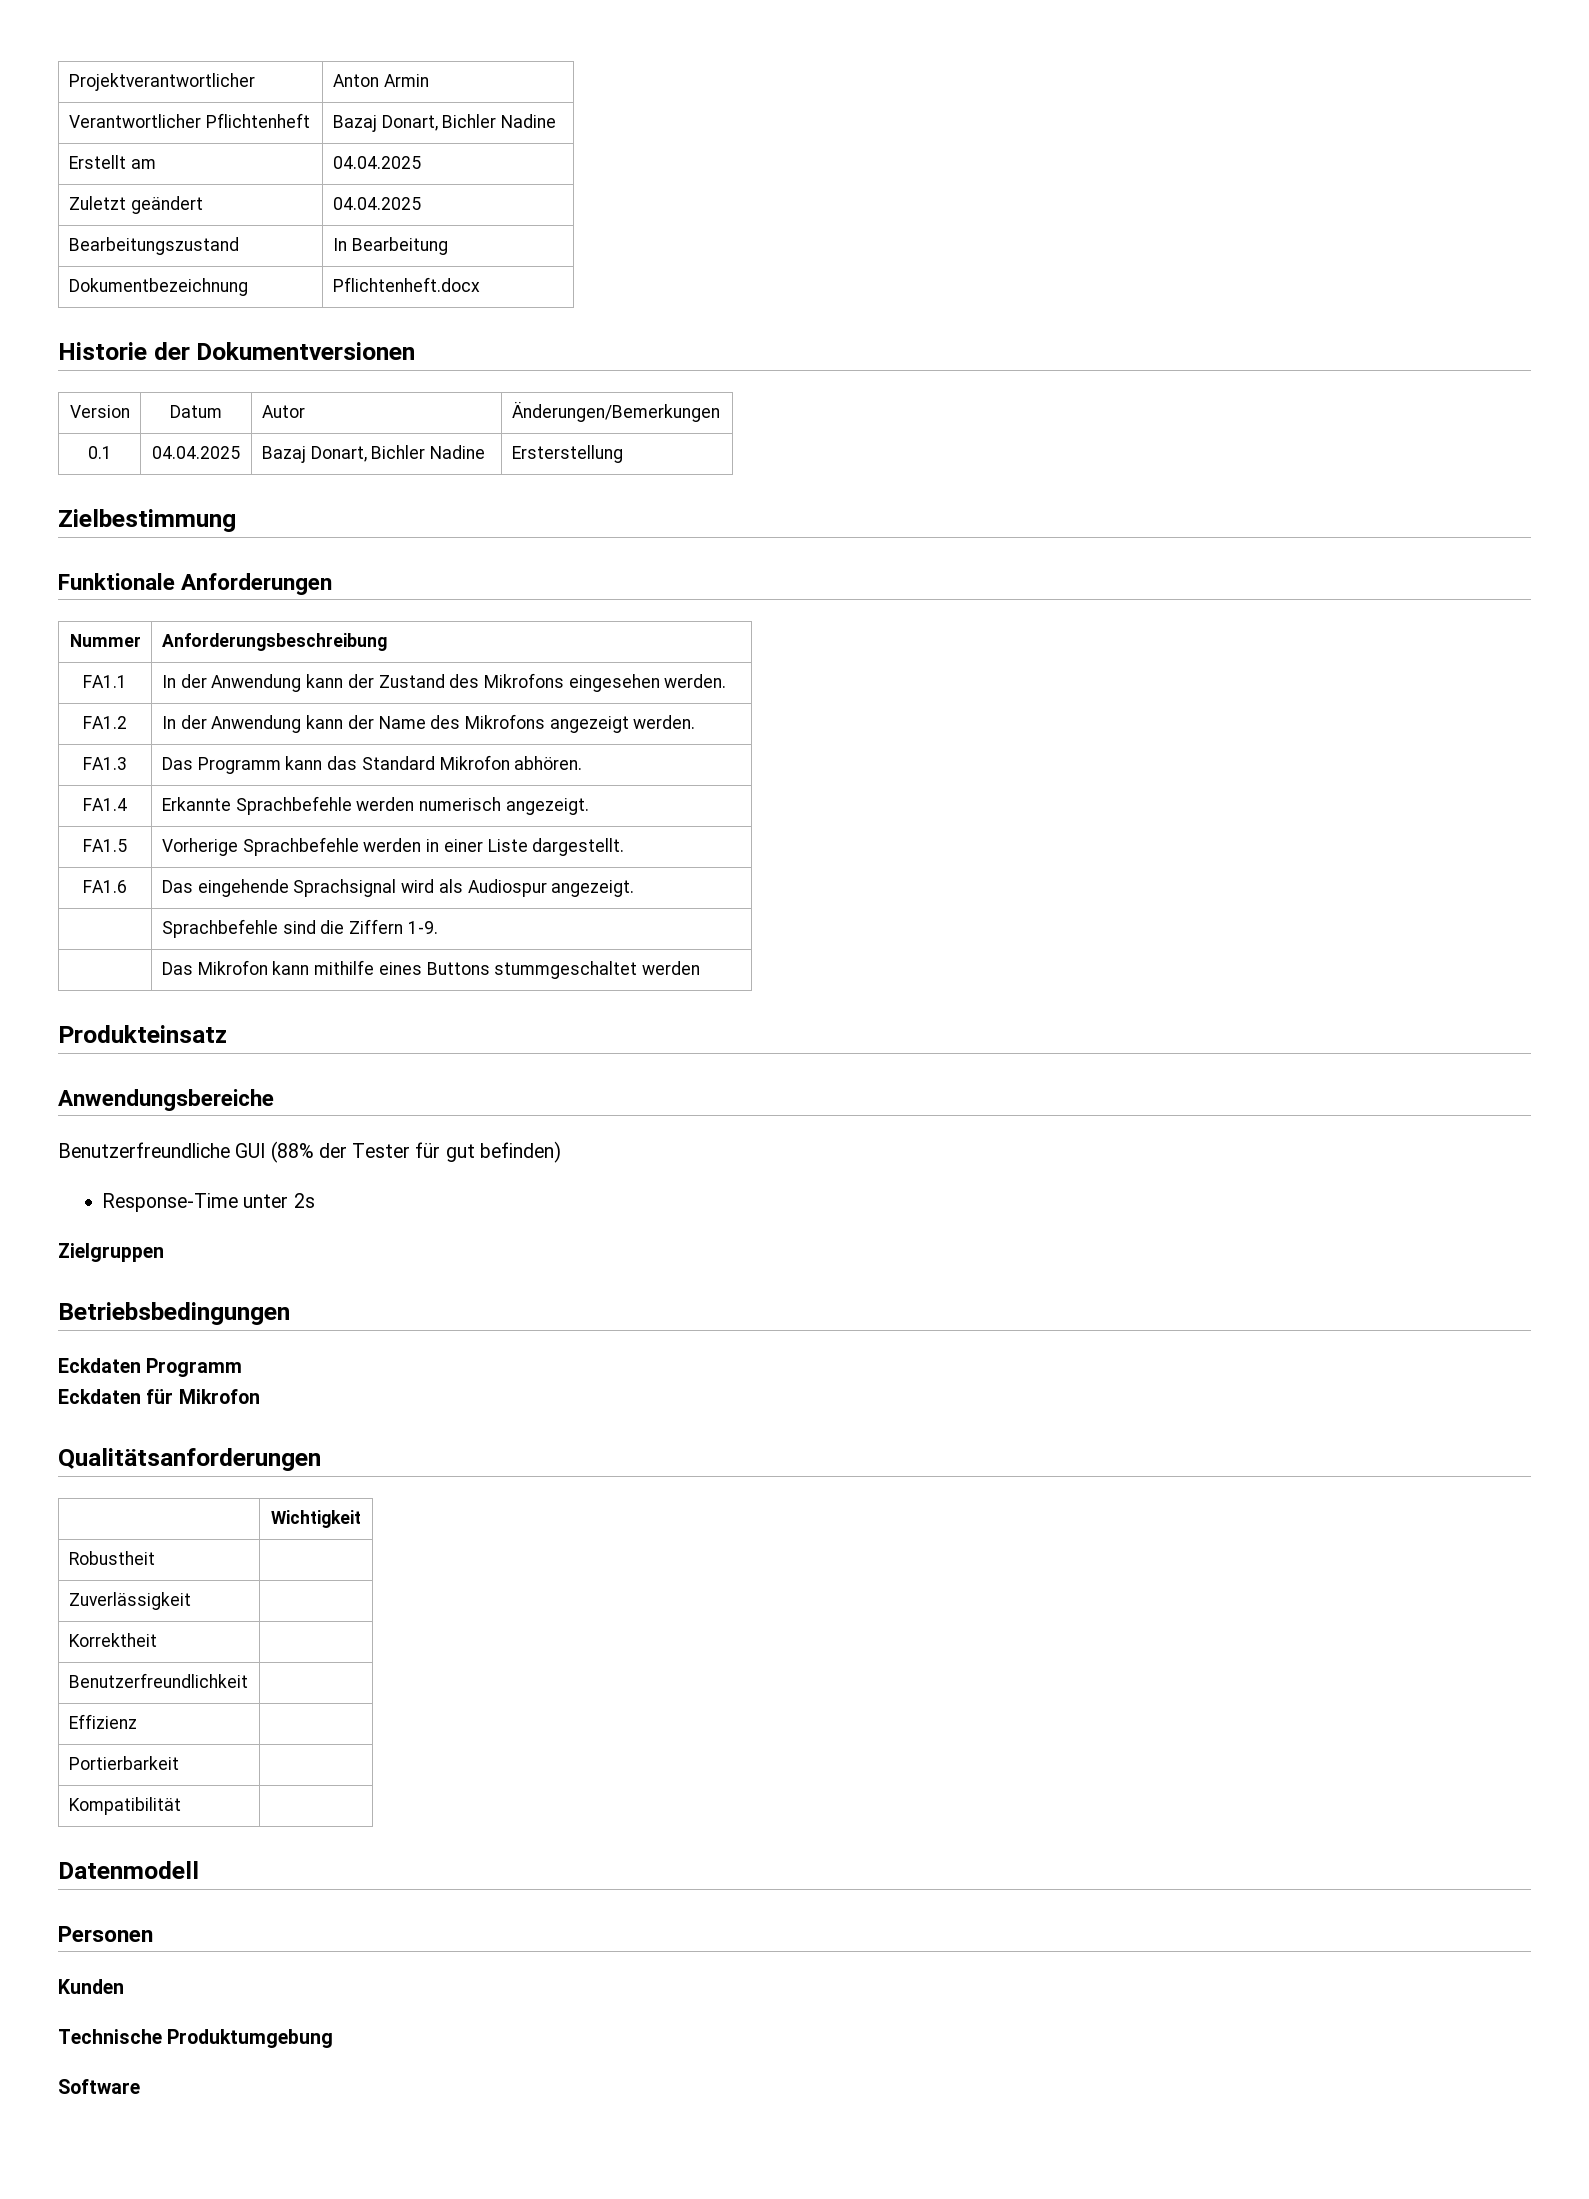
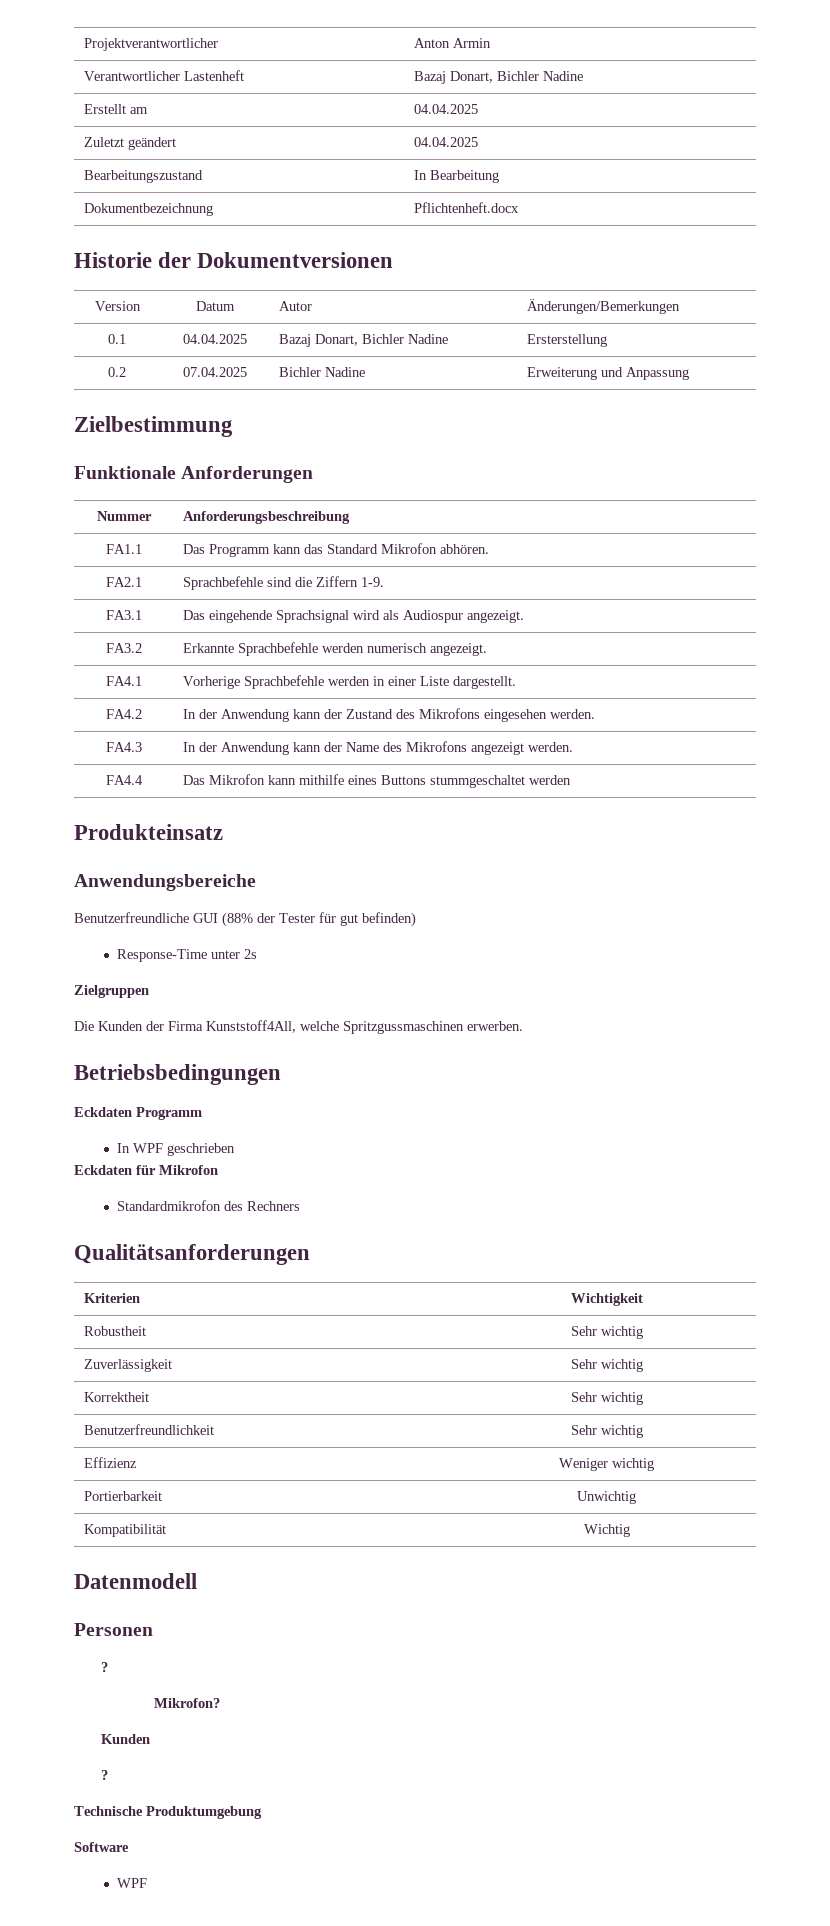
- Verantwortlicher Pflichtenheft | Bazaj Donart, Bichler Nadine
+ Verantwortlicher Lastenheft | Bazaj Donart, Bichler Nadine
+ 0.2 | 07.04.2025 | Bichler Nadine | Erweiterung und Anpassung
- FA1.1 | In der Anwendung kann der Zustand des Mikrofons eingesehen werden.
+ FA1.1 | Das Programm kann das Standard Mikrofon abhören.
+ FA2.1 | Sprachbefehle sind die Ziffern 1-9.
+ FA3.1 | Das eingehende Sprachsignal wird als Audiospur angezeigt.
+ FA3.2 | Erkannte Sprachbefehle werden numerisch angezeigt.
+ FA4.1 | Vorherige Sprachbefehle werden in einer Liste dargestellt.
+ FA4.2 | In der Anwendung kann der Zustand des Mikrofons eingesehen werden.
- FA1.2 | In der Anwendung kann der Name des Mikrofons angezeigt werden.
+ FA4.3 | In der Anwendung kann der Name des Mikrofons angezeigt werden.
- FA1.3 | Das Programm kann das Standard Mikrofon abhören.
- FA1.4 | Erkannte Sprachbefehle werden numerisch angezeigt.
- FA1.5 | Vorherige Sprachbefehle werden in einer Liste dargestellt.
- FA1.6 | Das eingehende Sprachsignal wird als Audiospur angezeigt.
- | Sprachbefehle sind die Ziffern 1-9.
- | Das Mikrofon kann mithilfe eines Buttons stummgeschaltet werden
+ FA4.4 | Das Mikrofon kann mithilfe eines Buttons stummgeschaltet werden
+ Die Kunden der Firma Kunststoff4All, welche Spritzgussmaschinen erwerben.
+ In WPF geschrieben
+ Standardmikrofon des Rechners
- | Wichtigkeit
+ Kriterien | Wichtigkeit
- Robustheit |
+ Robustheit | Sehr wichtig
- Zuverlässigkeit |
+ Zuverlässigkeit | Sehr wichtig
- Korrektheit |
+ Korrektheit | Sehr wichtig
- Benutzerfreundlichkeit |
+ Benutzerfreundlichkeit | Sehr wichtig
- Effizienz |
+ Effizienz | Weniger wichtig
- Portierbarkeit |
+ Portierbarkeit | Unwichtig
- Kompatibilität |
+ Kompatibilität | Wichtig
  Personen
+ ?
+ Mikrofon?
  Kunden
+ ?
  Software
+ WPF

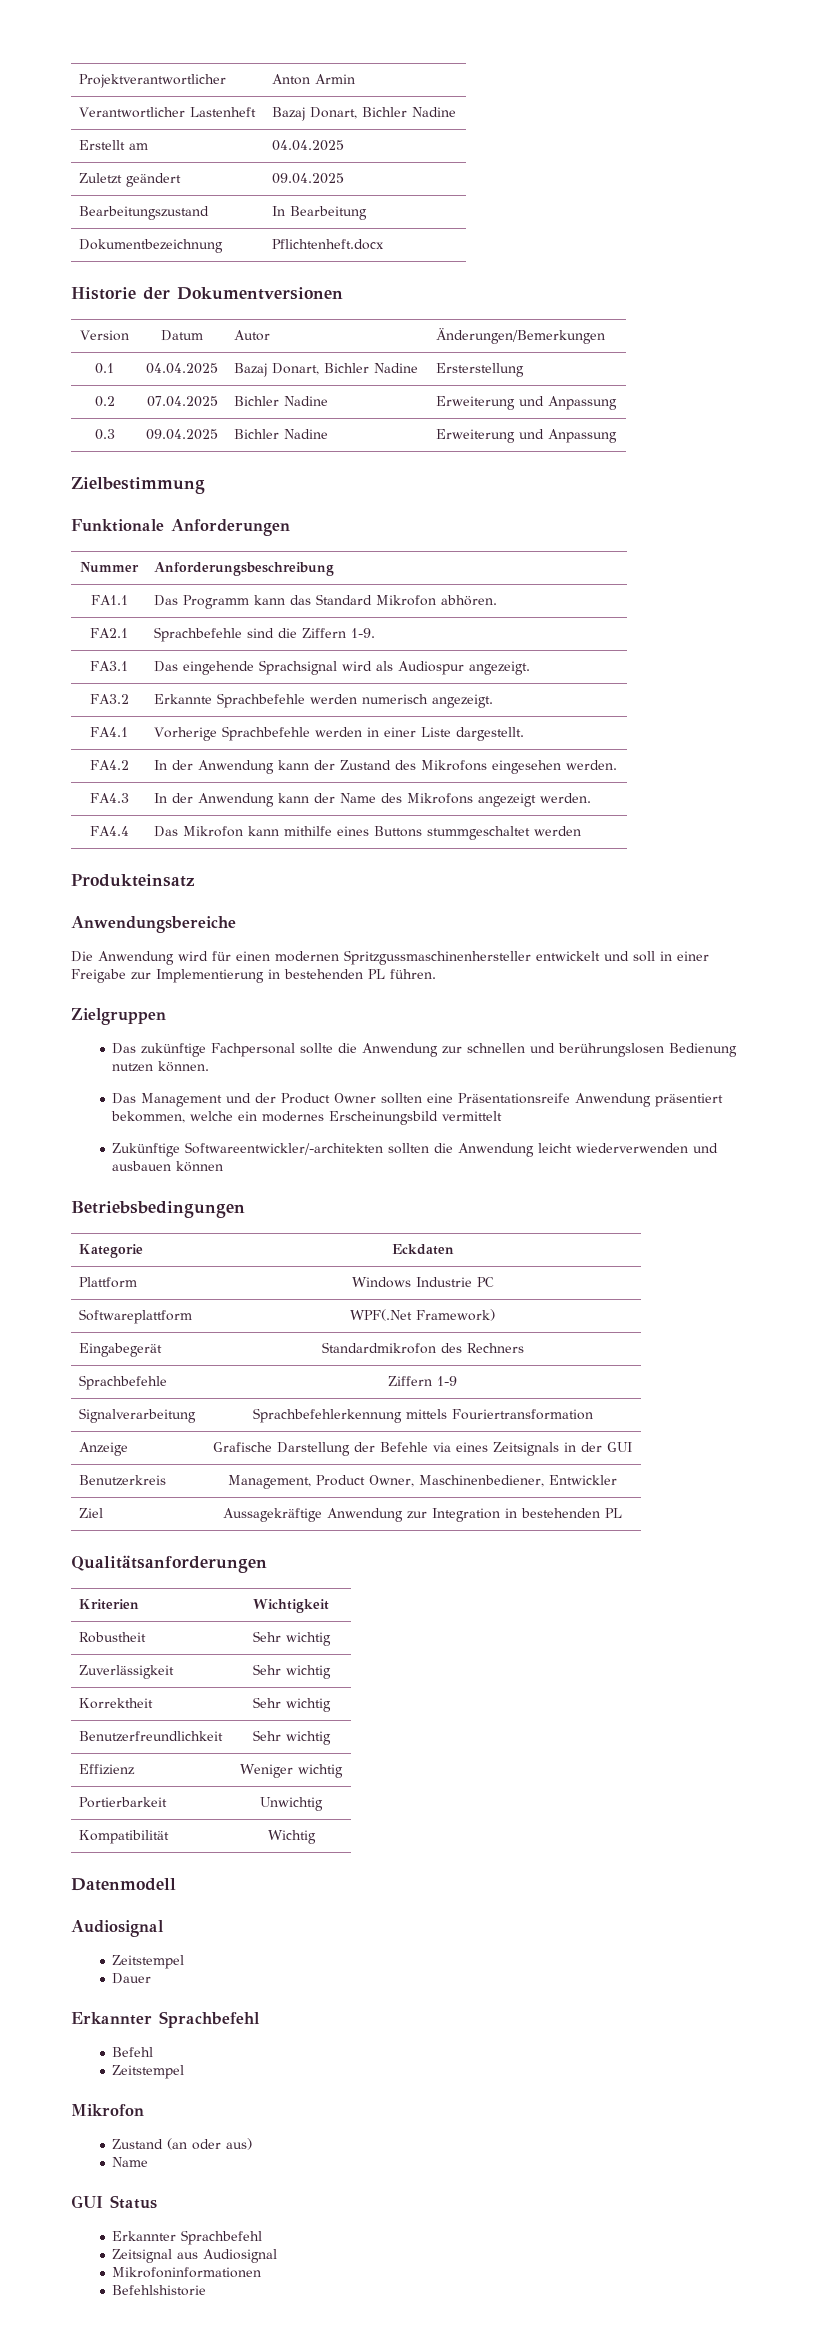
- Zuletzt geändert | 04.04.2025
+ Zuletzt geändert | 09.04.2025
+ 0.3 | 09.04.2025 | Bichler Nadine | Erweiterung und Anpassung
- Benutzerfreundliche GUI (88% der Tester für gut befinden)
- Response-Time unter 2s
+ Die Anwendung wird für einen modernen Spritzgussmaschinenhersteller entwickelt und soll in einer Freigabe zur Implementierung in bestehenden PL führen.
  Zielgruppen
- Die Kunden der Firma Kunststoff4All, welche Spritzgussmaschinen erwerben.
+ Das zukünftige Fachpersonal sollte die Anwendung zur schnellen und berührungslosen Bedienung nutzen können.
+ Das Management und der Product Owner sollten eine Präsentationsreife Anwendung präsentiert bekommen, welche ein modernes Erscheinungsbild vermittelt
+ Zukünftige Softwareentwickler/-architekten sollten die Anwendung leicht wiederverwenden und ausbauen können
- Eckdaten Programm
- In WPF geschrieben
- Eckdaten für Mikrofon
- Standardmikrofon des Rechners
+ Kategorie | Eckdaten
+ Plattform | Windows Industrie PC
+ Softwareplattform | WPF(.Net Framework)
+ Eingabegerät | Standardmikrofon des Rechners
+ Sprachbefehle | Ziffern 1-9
+ Signalverarbeitung | Sprachbefehlerkennung mittels Fouriertransformation
+ Anzeige | Grafische Darstellung der Befehle via eines Zeitsignals in der GUI
+ Benutzerkreis | Management, Product Owner, Maschinenbediener, Entwickler
+ Ziel | Aussagekräftige Anwendung zur Integration in bestehenden PL
  Datenmodell
- Personen
- ?
- Mikrofon?
- Kunden
- ?
- Technische Produktumgebung
- Software
- WPF
+ Audiosignal
+ Zeitstempel
+ Dauer
+ Erkannter Sprachbefehl
+ Befehl
+ Zeitstempel
+ Mikrofon
+ Zustand (an oder aus)
+ Name
+ GUI Status
+ Erkannter Sprachbefehl
+ Zeitsignal aus Audiosignal
+ Mikrofoninformationen
+ Befehlshistorie

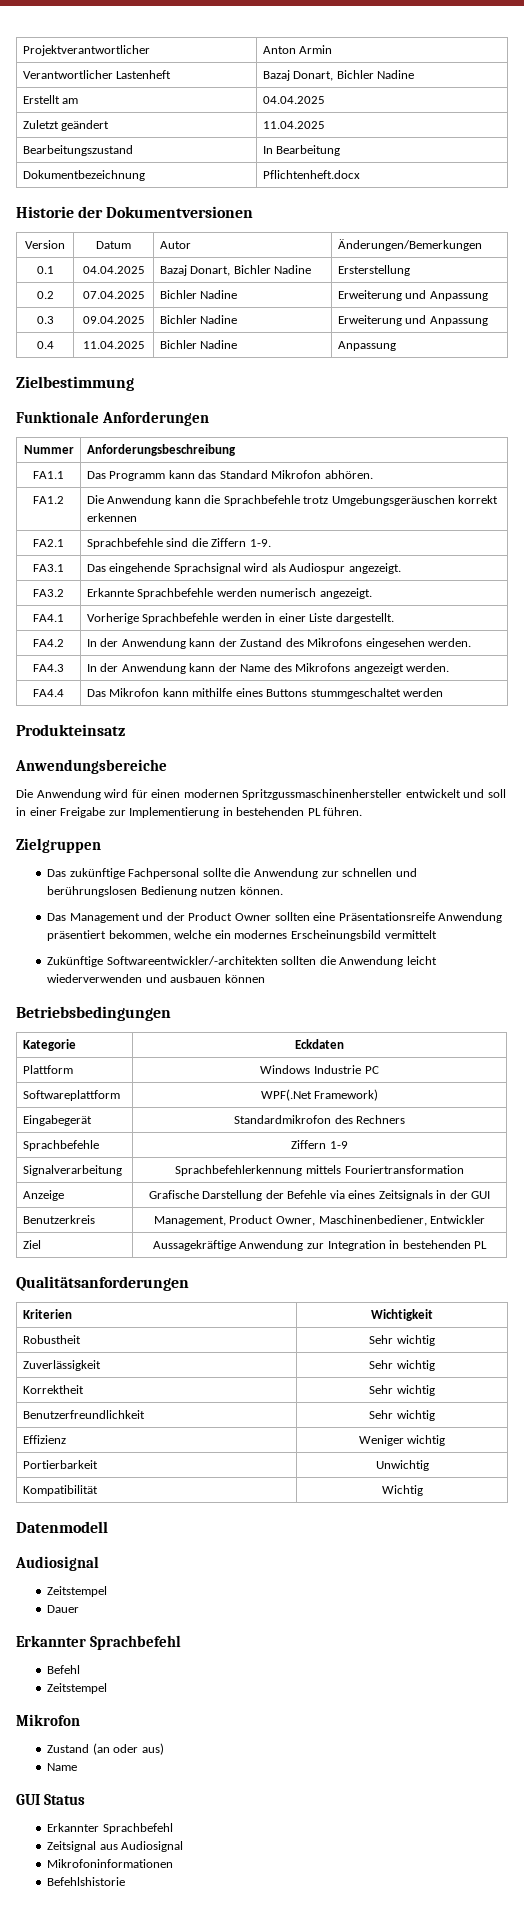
- Zuletzt geändert | 09.04.2025
+ Zuletzt geändert | 11.04.2025
+ 0.4 | 11.04.2025 | Bichler Nadine | Anpassung
+ FA1.2 | Die Anwendung kann die Sprachbefehle trotz Umgebungsgeräuschen korrekt erkennen

